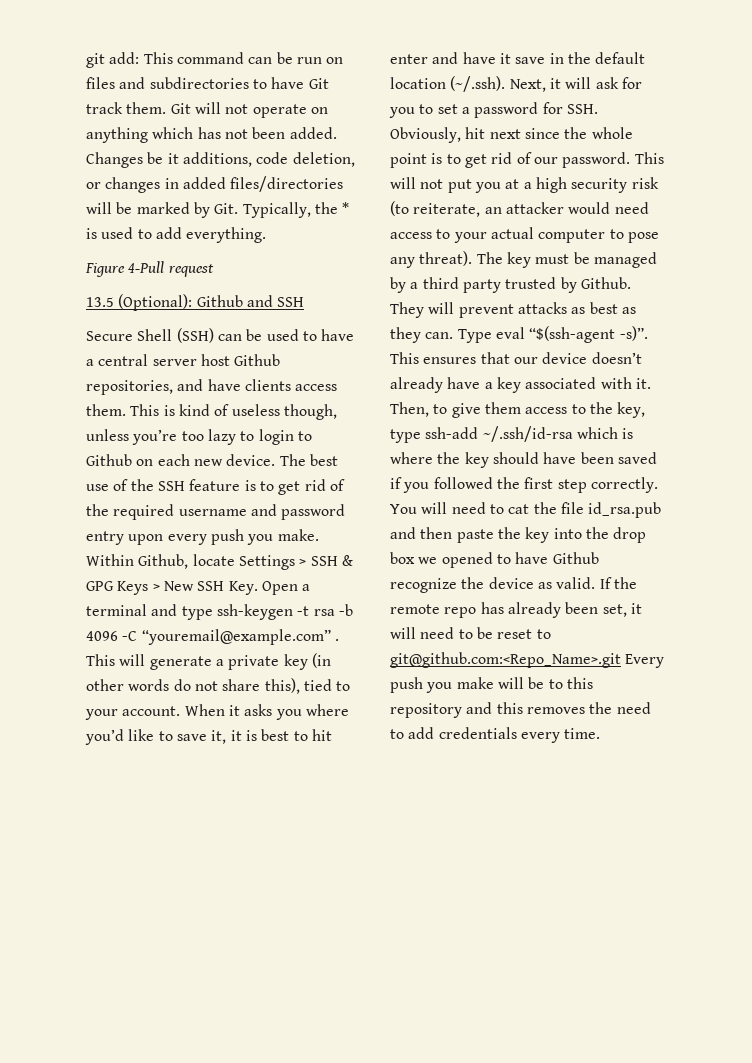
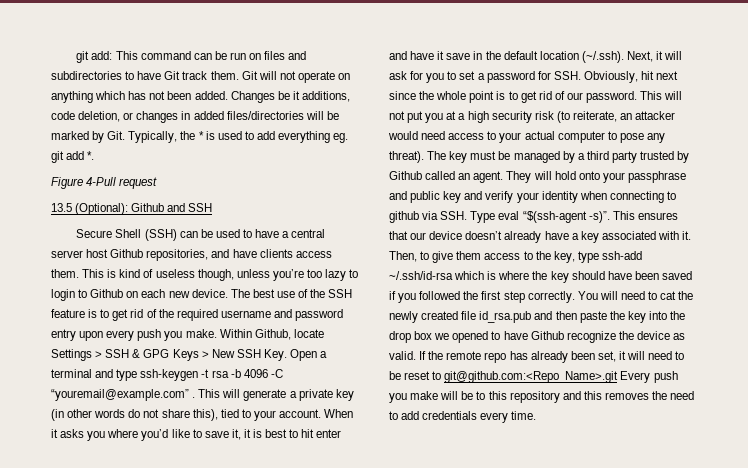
- Changes be it additions, code deletion, or changes in added files/directories will be marked by Git. Typically, the * is used to add everything.
+ Changes be it additions, code deletion, or changes in added files/directories will be marked by Git. Typically, the * is used to add everything eg. git add *.
- The key must be managed by a third party trusted by Github. They will prevent attacks as best as they can. Type eval “$(ssh-agent -s)”.
+ The key must be managed by a third party trusted by Github called an agent. They will hold onto your passphrase and public key and verify your identity when connecting to github via SSH. Type eval “$(ssh-agent -s)”.
- You will need to cat the file id_rsa.pub and then paste the key into the drop box we opened to have Github recognize the device as valid.
+ You will need to cat the newly created file id_rsa.pub and then paste the key into the drop box we opened to have Github recognize the device as valid.

